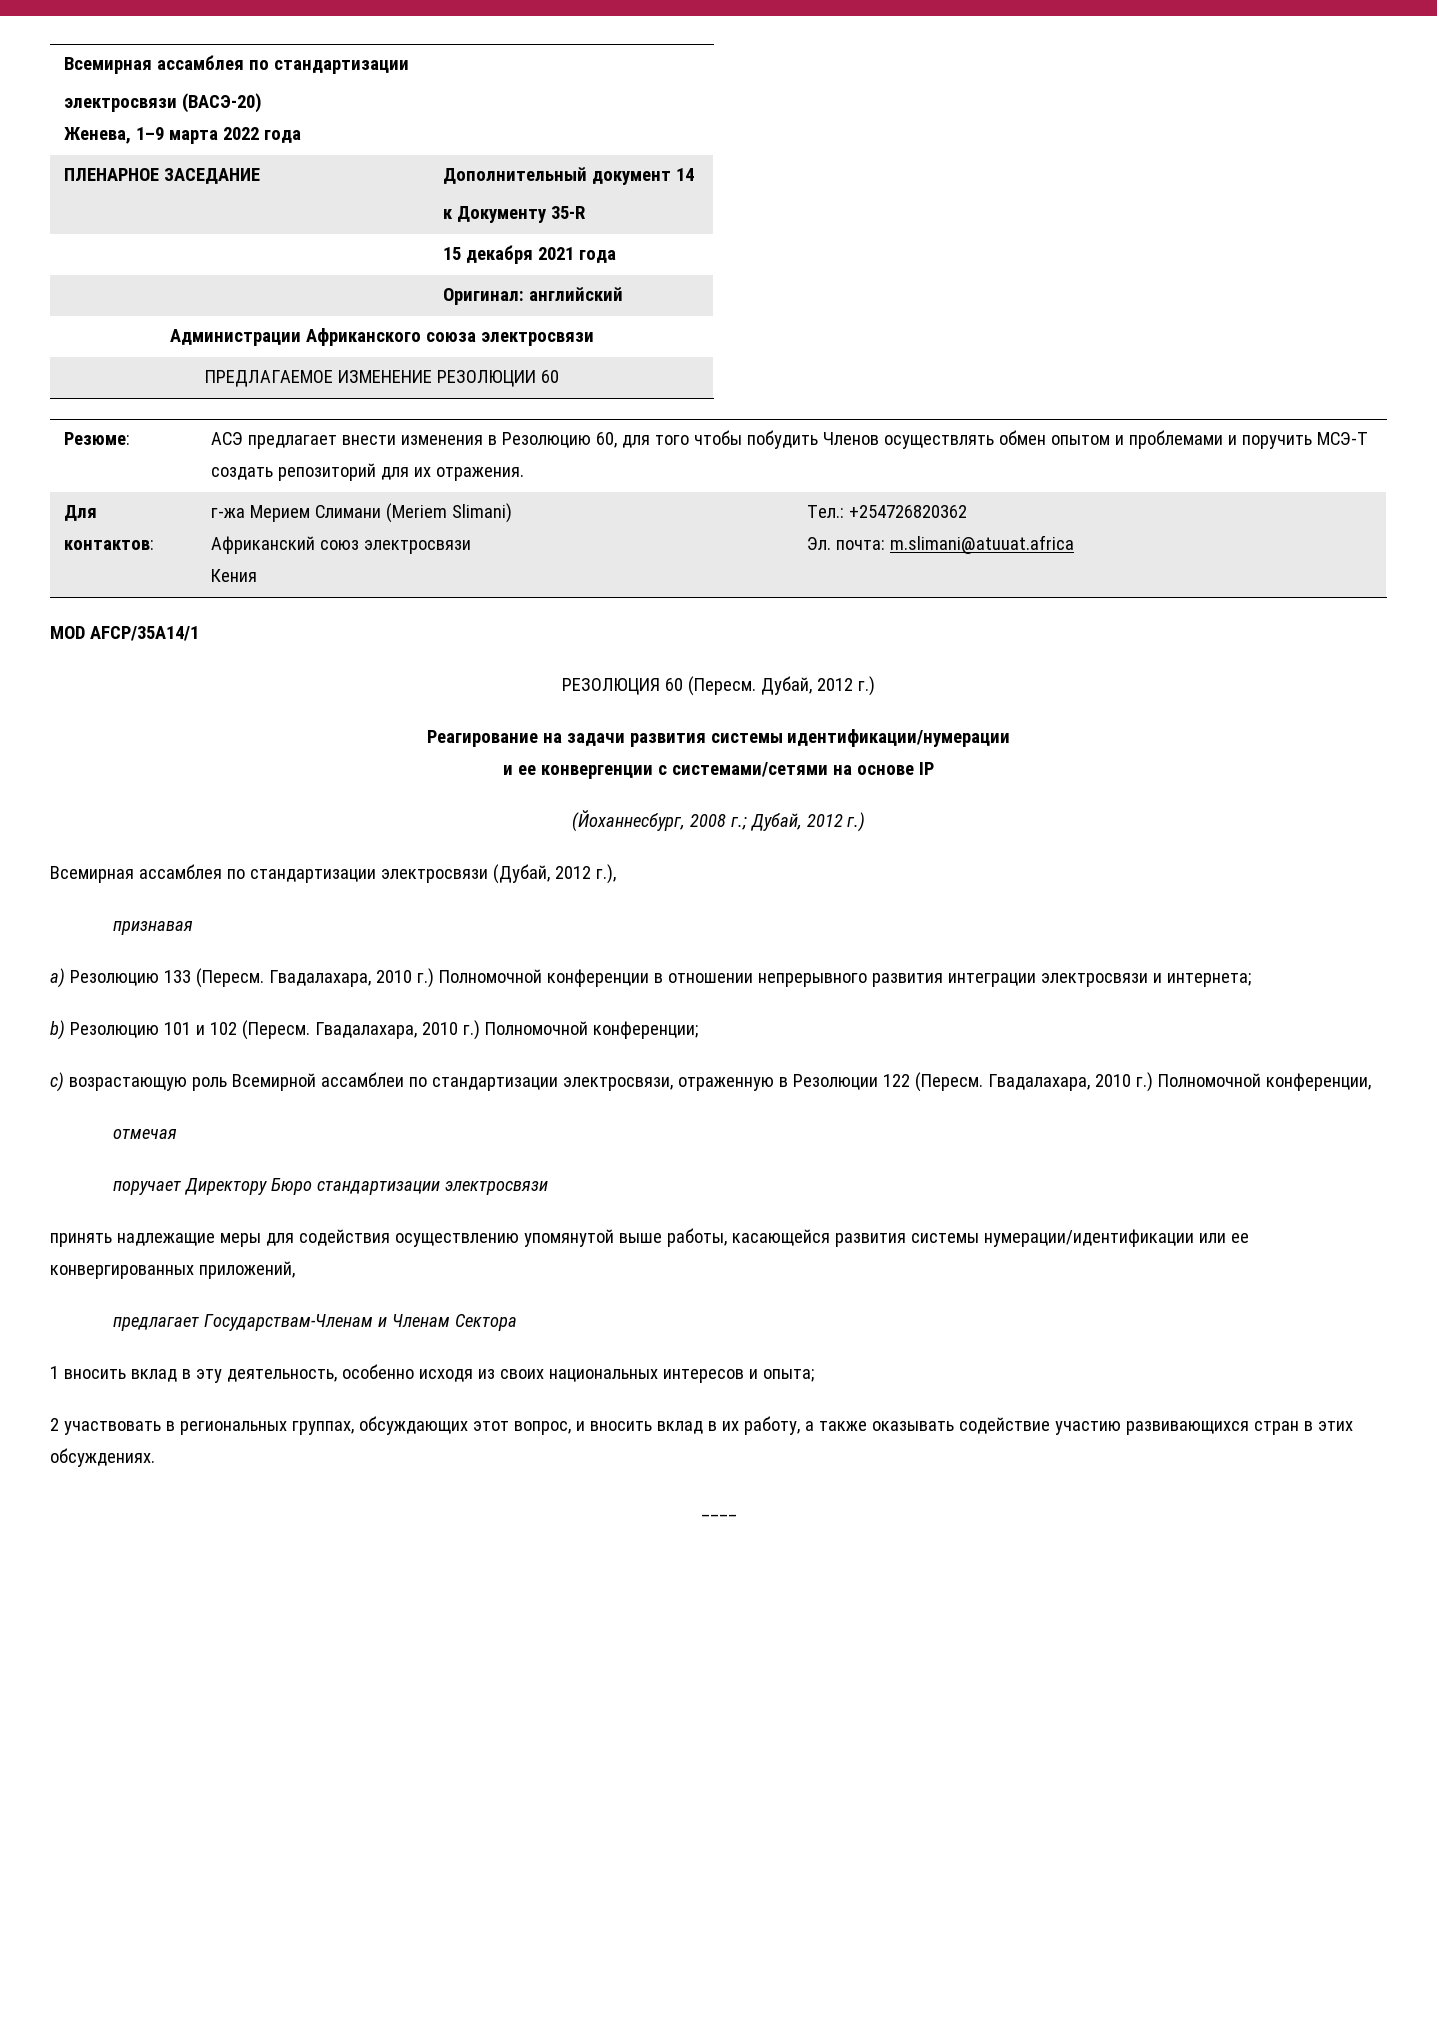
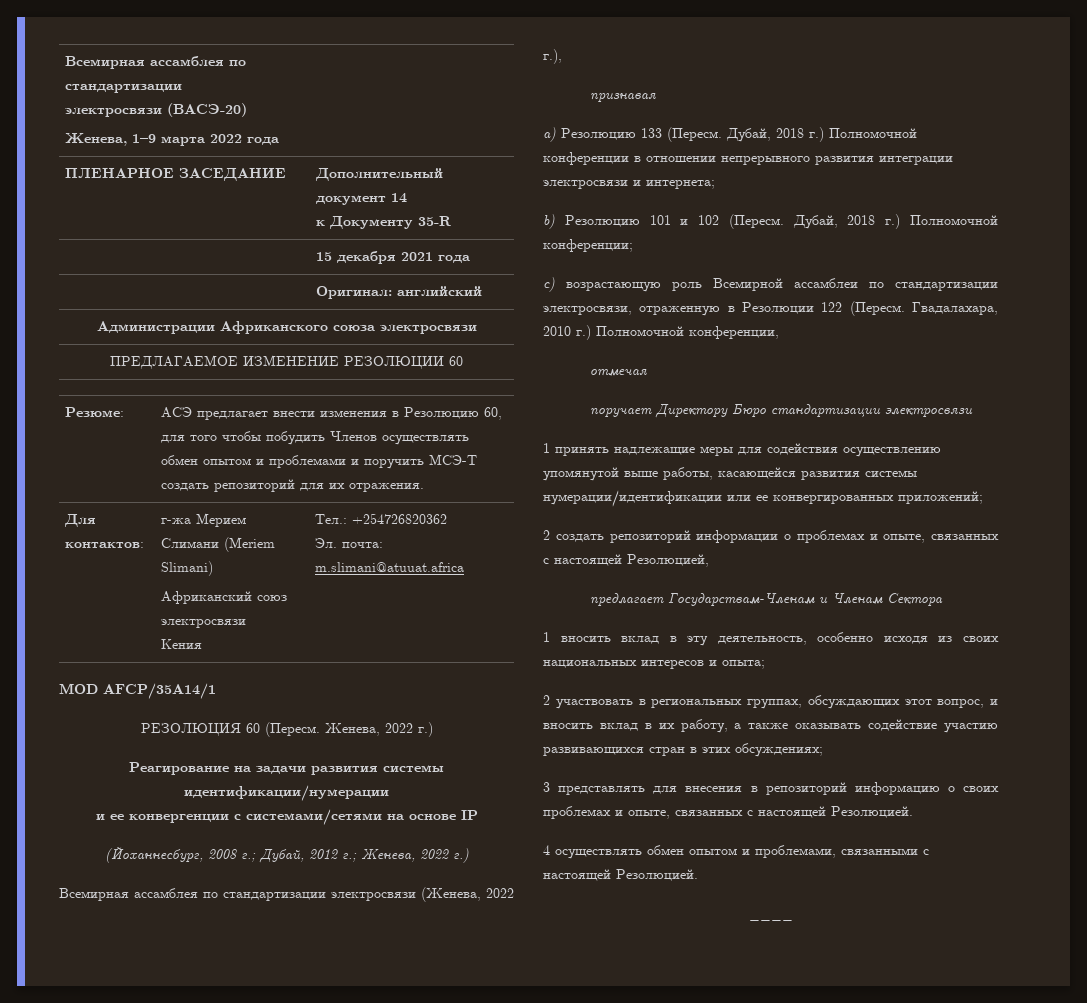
- РЕЗОЛЮЦИЯ 60 (Пересм. Дубай, 2012 г.)
+ РЕЗОЛЮЦИЯ 60 (Пересм. Женева, 2022 г.)
- (Йоханнесбург, 2008 г.; Дубай, 2012 г.)
+ (Йоханнесбург, 2008 г.; Дубай, 2012 г.; Женева, 2022 г.)
- Всемирная ассамблея по стандартизации электросвязи (Дубай, 2012 г.),
+ Всемирная ассамблея по стандартизации электросвязи (Женева, 2022 г.),
- Гвадалахара, 2010 г.) Полномочной конференции в отношении непрерывного развития интеграции электросвязи и интернета;
+ Дубай, 2018 г.) Полномочной конференции в отношении непрерывного развития интеграции электросвязи и интернета;
- Гвадалахара, 2010 г.) Полномочной конференции;
+ Дубай, 2018 г.) Полномочной конференции;
- принять надлежащие меры для содействия осуществлению упомянутой выше работы, касающейся развития системы нумерации/идентификации или ее конвергированных приложений,
+ 1 принять надлежащие меры для содействия осуществлению упомянутой выше работы, касающейся развития системы нумерации/идентификации или ее конвергированных приложений;
+ 2 создать репозиторий информации о проблемах и опыте, связанных с настоящей Резолюцией,
- 2 участвовать в региональных группах, обсуждающих этот вопрос, и вносить вклад в их работу, а также оказывать содействие участию развивающихся стран в этих обсуждениях.
+ 2 участвовать в региональных группах, обсуждающих этот вопрос, и вносить вклад в их работу, а также оказывать содействие участию развивающихся стран в этих обсуждениях;
+ 3 представлять для внесения в репозиторий информацию о своих проблемах и опыте, связанных с настоящей Резолюцией.
+ 4 осуществлять обмен опытом и проблемами, связанными с настоящей Резолюцией.

